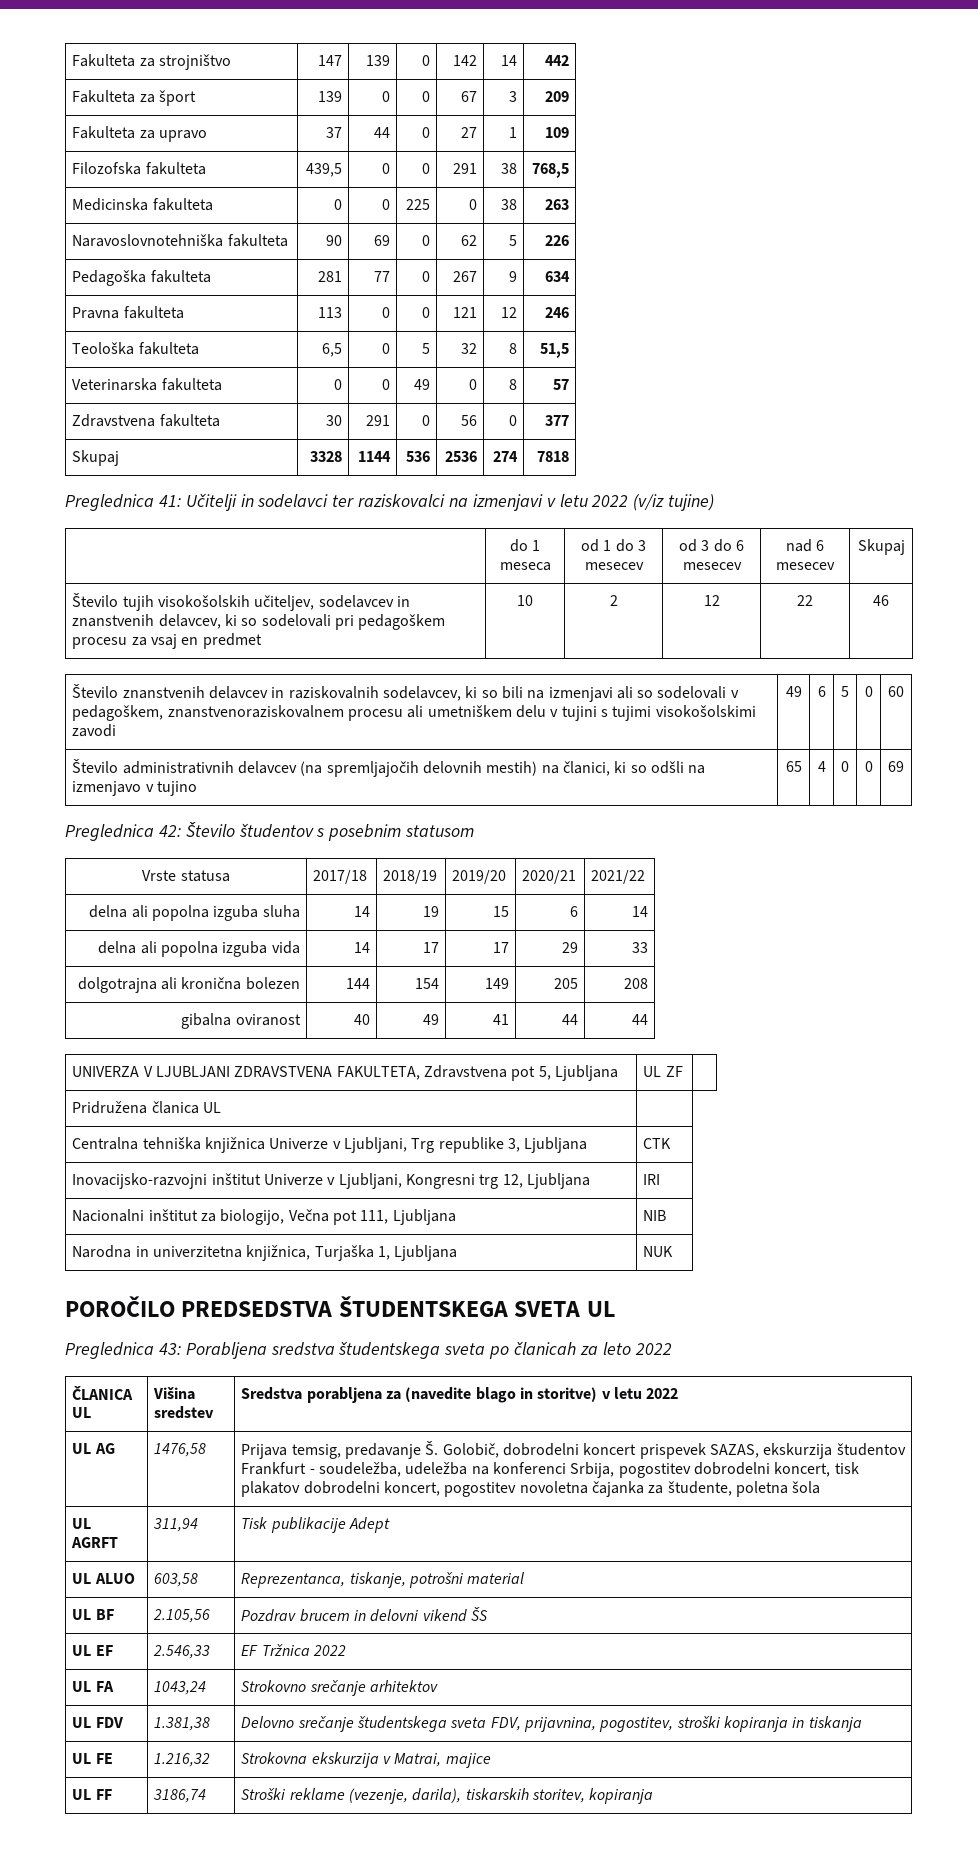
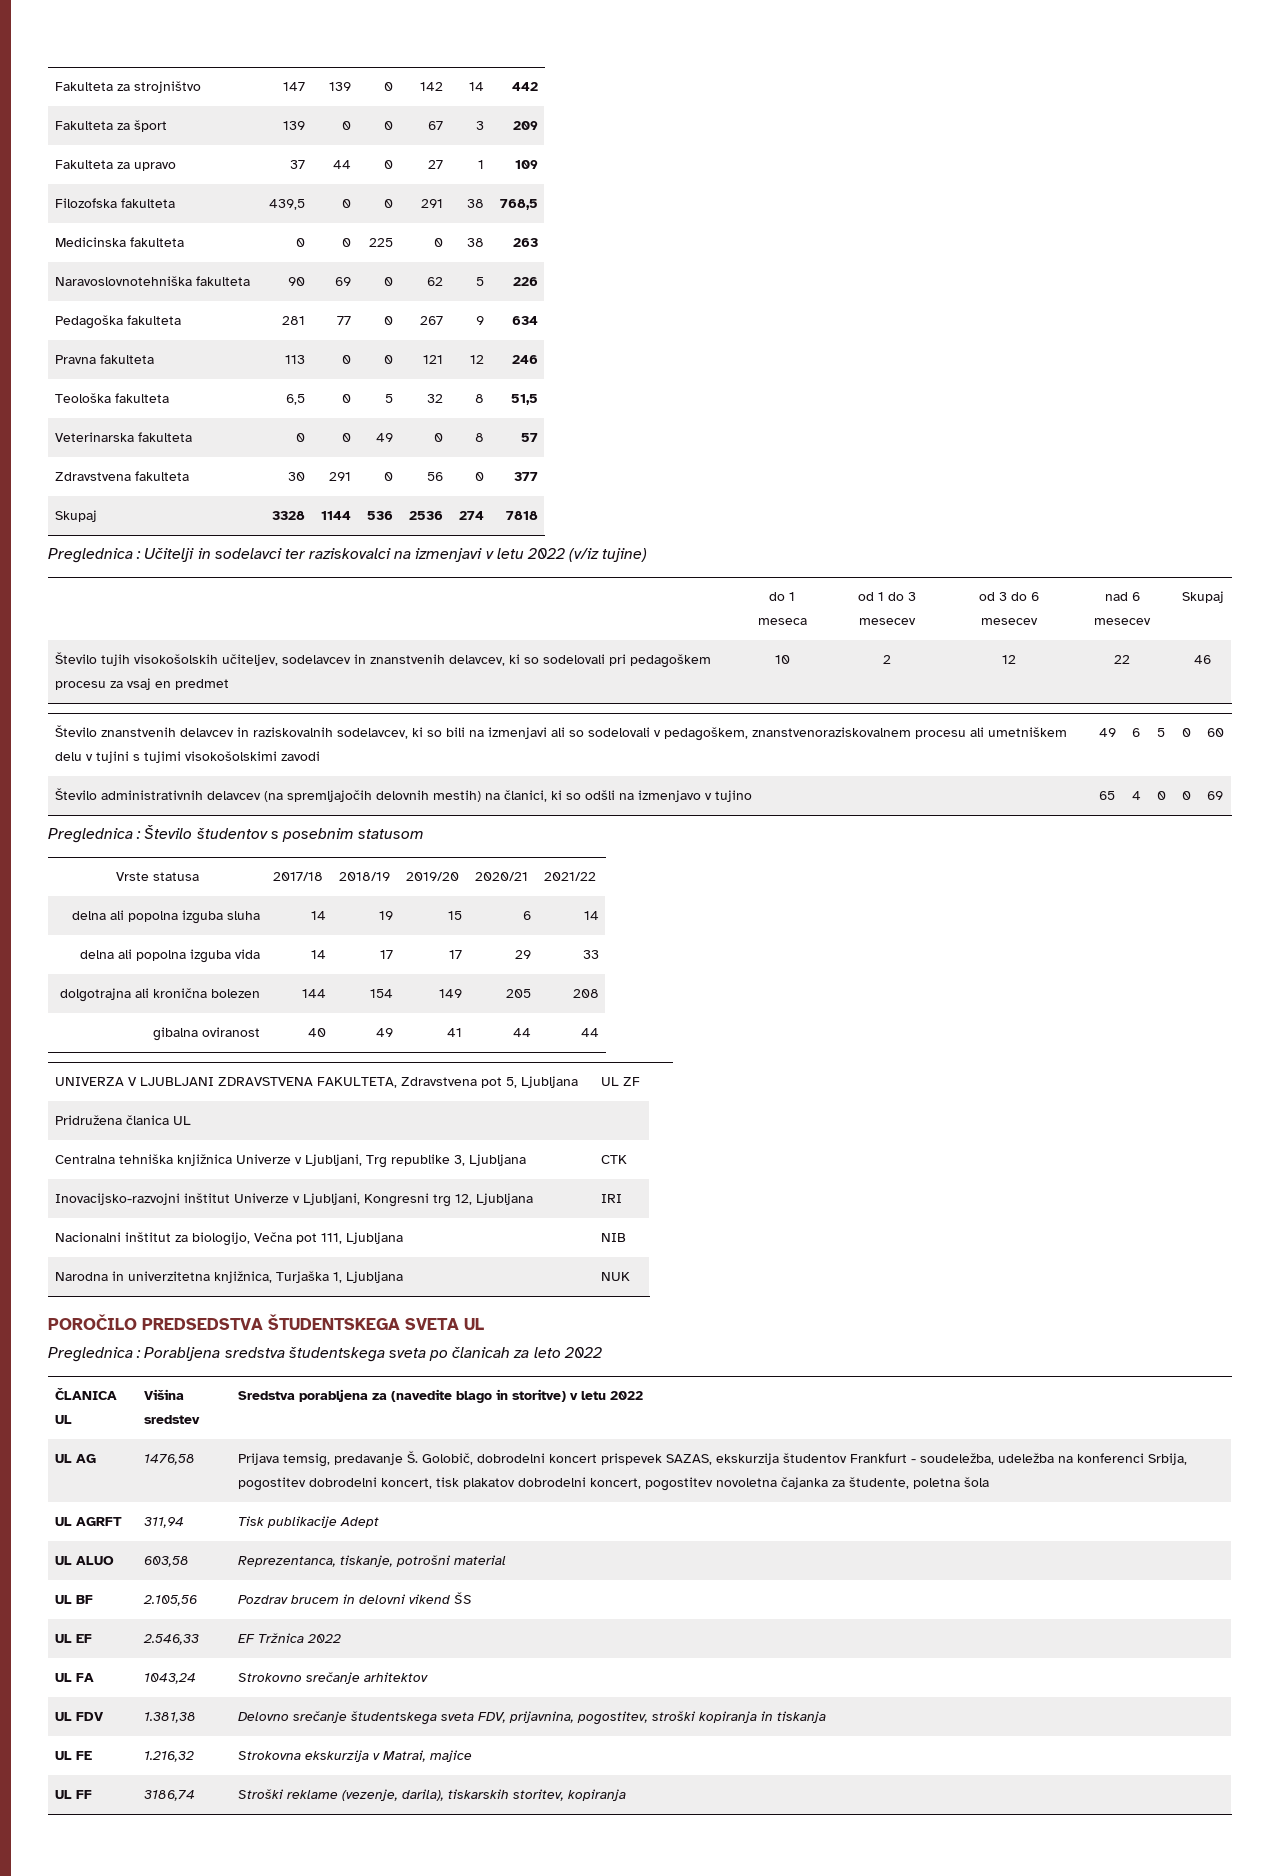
- Preglednica 41: Učitelji in sodelavci ter raziskovalci na izmenjavi v letu 2022 (v/iz tujine)
+ Preglednica : Učitelji in sodelavci ter raziskovalci na izmenjavi v letu 2022 (v/iz tujine)
- Preglednica 42: Število študentov s posebnim statusom
+ Preglednica : Število študentov s posebnim statusom
- Preglednica 43: Porabljena sredstva študentskega sveta po članicah za leto 2022
+ Preglednica : Porabljena sredstva študentskega sveta po članicah za leto 2022

